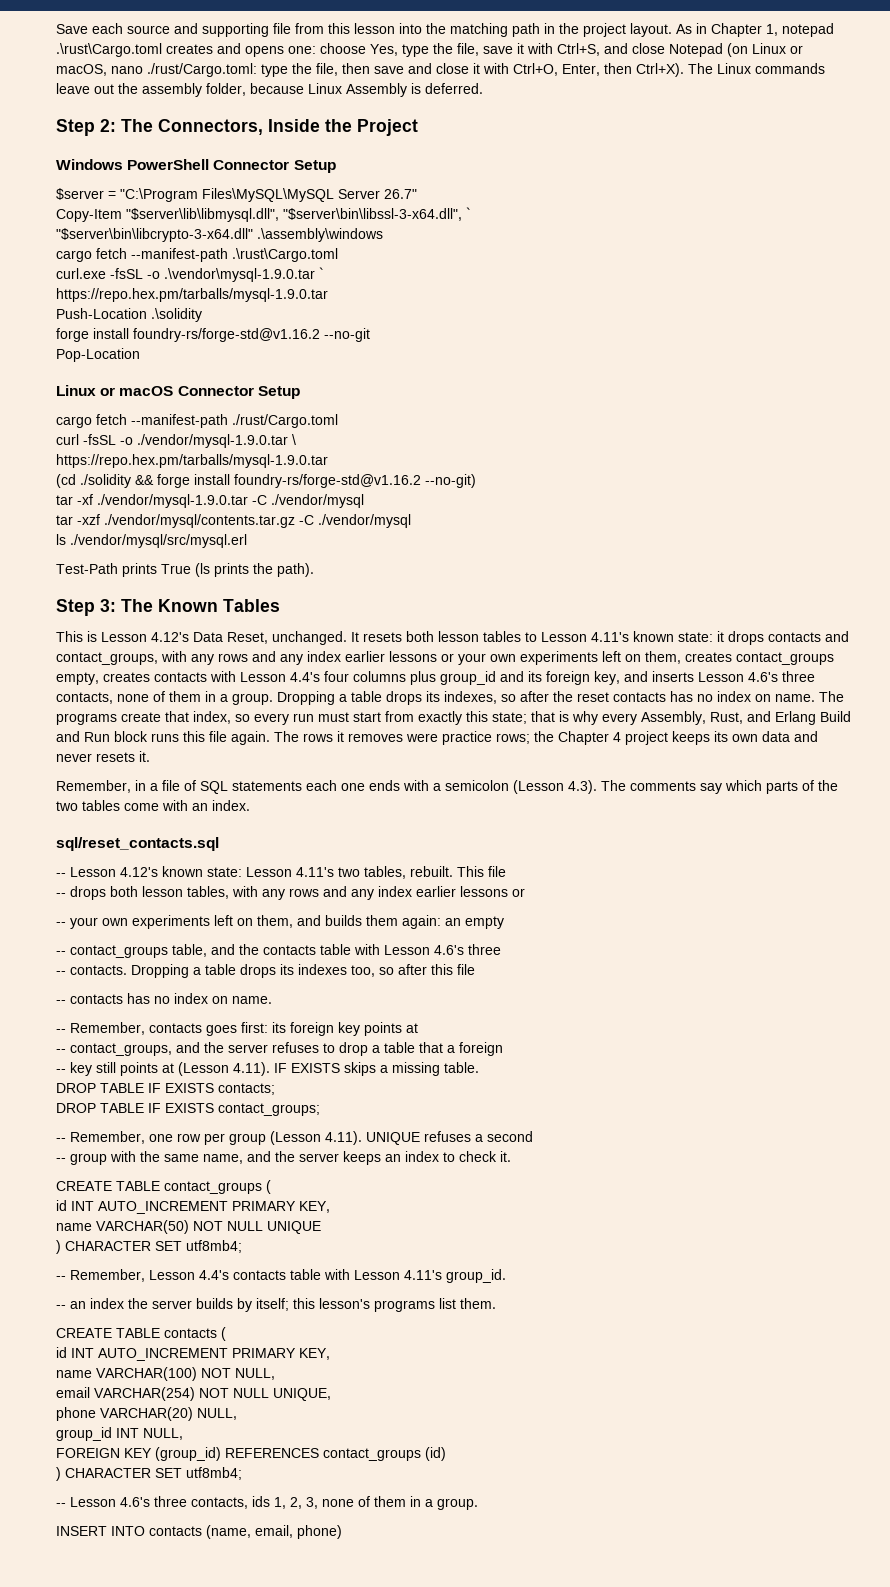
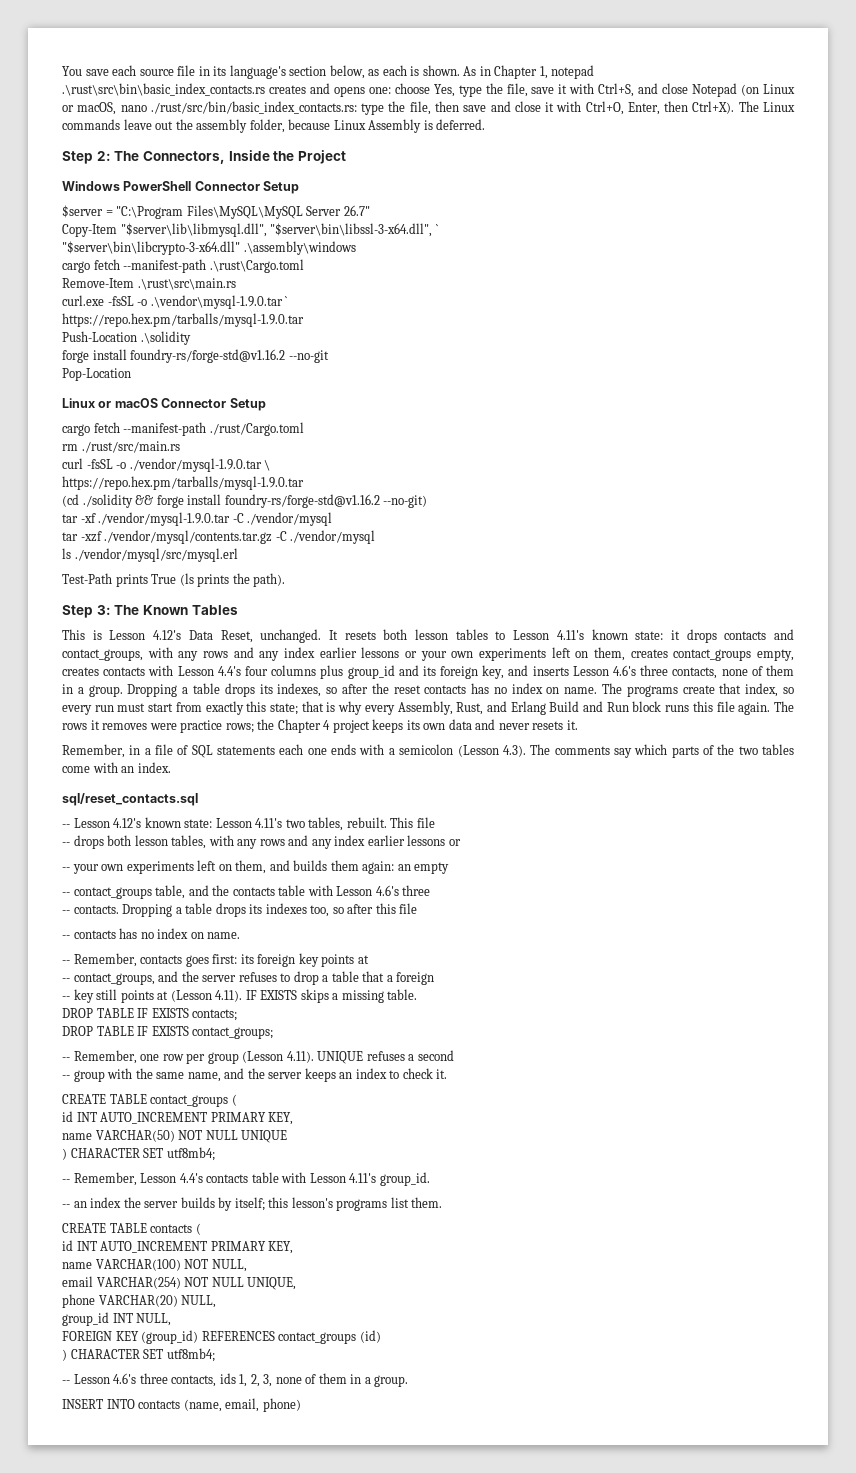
- Save each source and supporting file from this lesson into the matching path in the project layout.
+ You save each source file in its language's section below, as each is shown.
- As in Chapter 1, notepad .\rust\Cargo.toml creates and opens one: choose Yes, type the file, save it with Ctrl+S, and close Notepad (on Linux or macOS, nano ./rust/Cargo.toml: type the file, then save and close it with Ctrl+O, Enter, then Ctrl+X).
+ As in Chapter 1, notepad .\rust\src\bin\basic_index_contacts.rs creates and opens one: choose Yes, type the file, save it with Ctrl+S, and close Notepad (on Linux or macOS, nano ./rust/src/bin/basic_index_contacts.rs: type the file, then save and close it with Ctrl+O, Enter, then Ctrl+X).
+ Remove-Item .\rust\src\main.rs
+ rm ./rust/src/main.rs

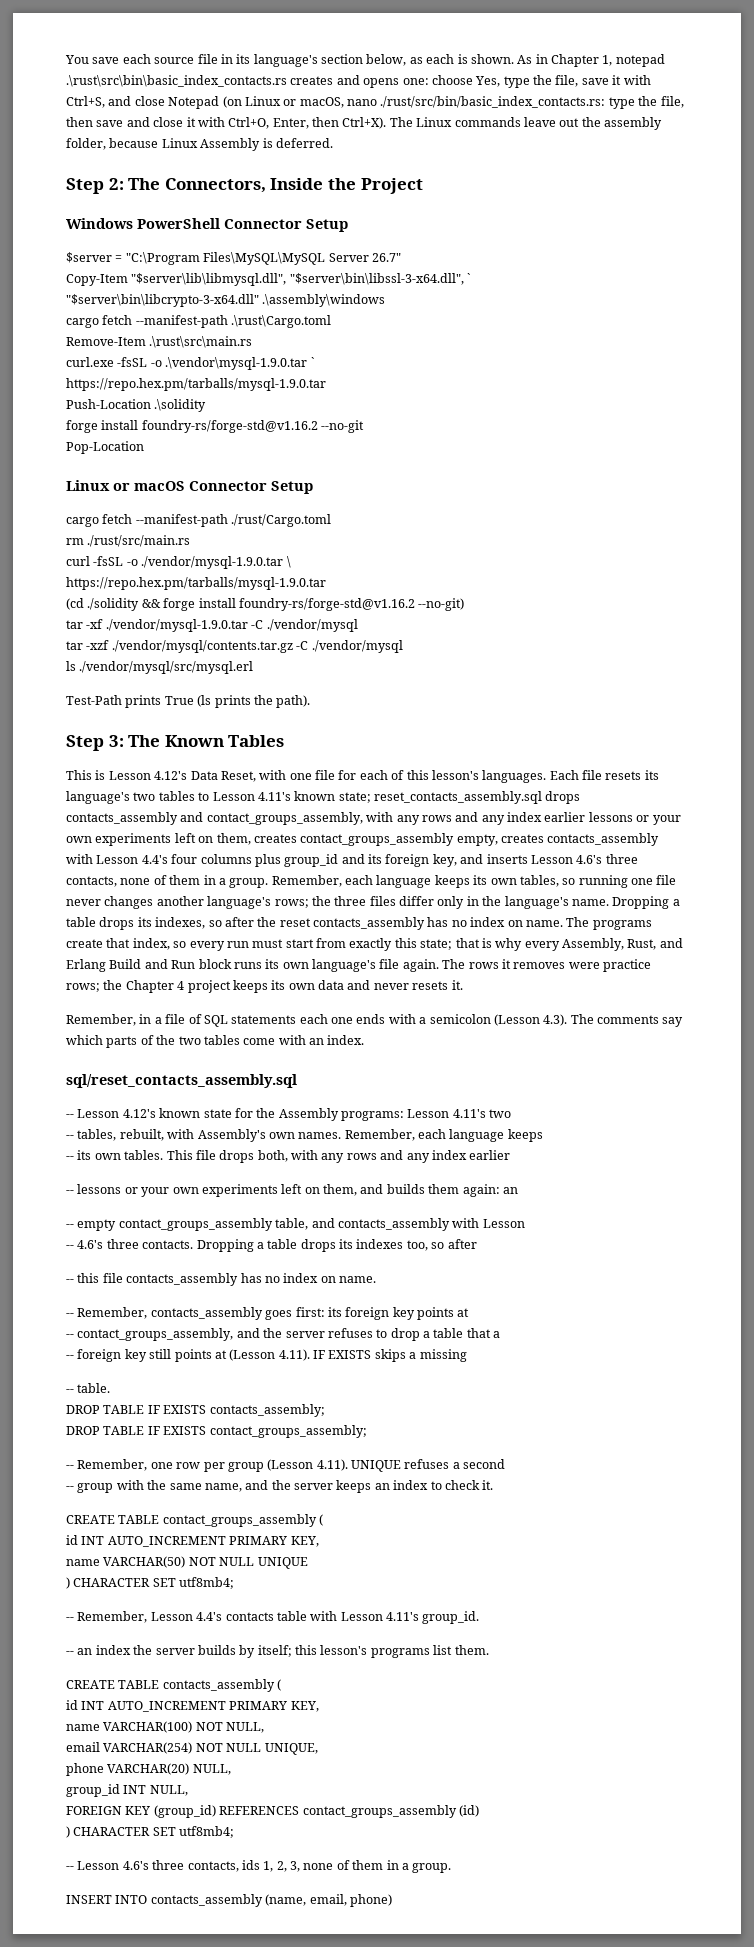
- This is Lesson 4.12's Data Reset, unchanged. It resets both lesson tables to Lesson 4.11's known state: it drops contacts and contact_groups, with any rows and any index earlier lessons or your own experiments left on them, creates contact_groups empty, creates contacts with Lesson 4.4's four columns plus group_id and its foreign key, and inserts Lesson 4.6's three contacts, none of them in a group.
+ This is Lesson 4.12's Data Reset, with one file for each of this lesson's languages. Each file resets its language's two tables to Lesson 4.11's known state; reset_contacts_assembly.sql drops contacts_assembly and contact_groups_assembly, with any rows and any index earlier lessons or your own experiments left on them, creates contact_groups_assembly empty, creates contacts_assembly with Lesson 4.4's four columns plus group_id and its foreign key, and inserts Lesson 4.6's three contacts, none of them in a group.
+ Remember, each language keeps its own tables, so running one file never changes another language's rows; the three files differ only in the language's name.
- Dropping a table drops its indexes, so after the reset contacts has no index on name.
+ Dropping a table drops its indexes, so after the reset contacts_assembly has no index on name.
- The programs create that index, so every run must start from exactly this state; that is why every Assembly, Rust, and Erlang Build and Run block runs this file again.
+ The programs create that index, so every run must start from exactly this state; that is why every Assembly, Rust, and Erlang Build and Run block runs its own language's file again.
- sql/reset_contacts.sql
+ sql/reset_contacts_assembly.sql
- -- Lesson 4.12's known state: Lesson 4.11's two tables, rebuilt. This file
- -- drops both lesson tables, with any rows and any index earlier lessons or
- -- your own experiments left on them, and builds them again: an empty
- -- contact_groups table, and the contacts table with Lesson 4.6's three
- -- contacts.
+ -- Lesson 4.12's known state for the Assembly programs: Lesson 4.11's two
+ -- tables, rebuilt, with Assembly's own names. Remember, each language keeps
+ -- its own tables. This file drops both, with any rows and any index earlier
+ -- lessons or your own experiments left on them, and builds them again: an
+ -- empty contact_groups_assembly table, and contacts_assembly with Lesson
+ -- 4.6's three contacts.
- Dropping a table drops its indexes too, so after this file
- -- contacts has no index on name.
+ Dropping a table drops its indexes too, so after
+ -- this file contacts_assembly has no index on name.
- -- Remember, contacts goes first: its foreign key points at
+ -- Remember, contacts_assembly goes first: its foreign key points at
- -- contact_groups, and the server refuses to drop a table that a foreign
- -- key still points at (Lesson 4.11). IF EXISTS skips a missing table.
+ -- contact_groups_assembly, and the server refuses to drop a table that a
+ -- foreign key still points at (Lesson 4.11). IF EXISTS skips a missing
+ -- table.
- DROP TABLE IF EXISTS contacts;
- DROP TABLE IF EXISTS contact_groups;
+ DROP TABLE IF EXISTS contacts_assembly;
+ DROP TABLE IF EXISTS contact_groups_assembly;
- CREATE TABLE contact_groups (
+ CREATE TABLE contact_groups_assembly (
- CREATE TABLE contacts (
+ CREATE TABLE contacts_assembly (
- FOREIGN KEY (group_id) REFERENCES contact_groups (id)
+ FOREIGN KEY (group_id) REFERENCES contact_groups_assembly (id)
- INSERT INTO contacts (name, email, phone)
+ INSERT INTO contacts_assembly (name, email, phone)

